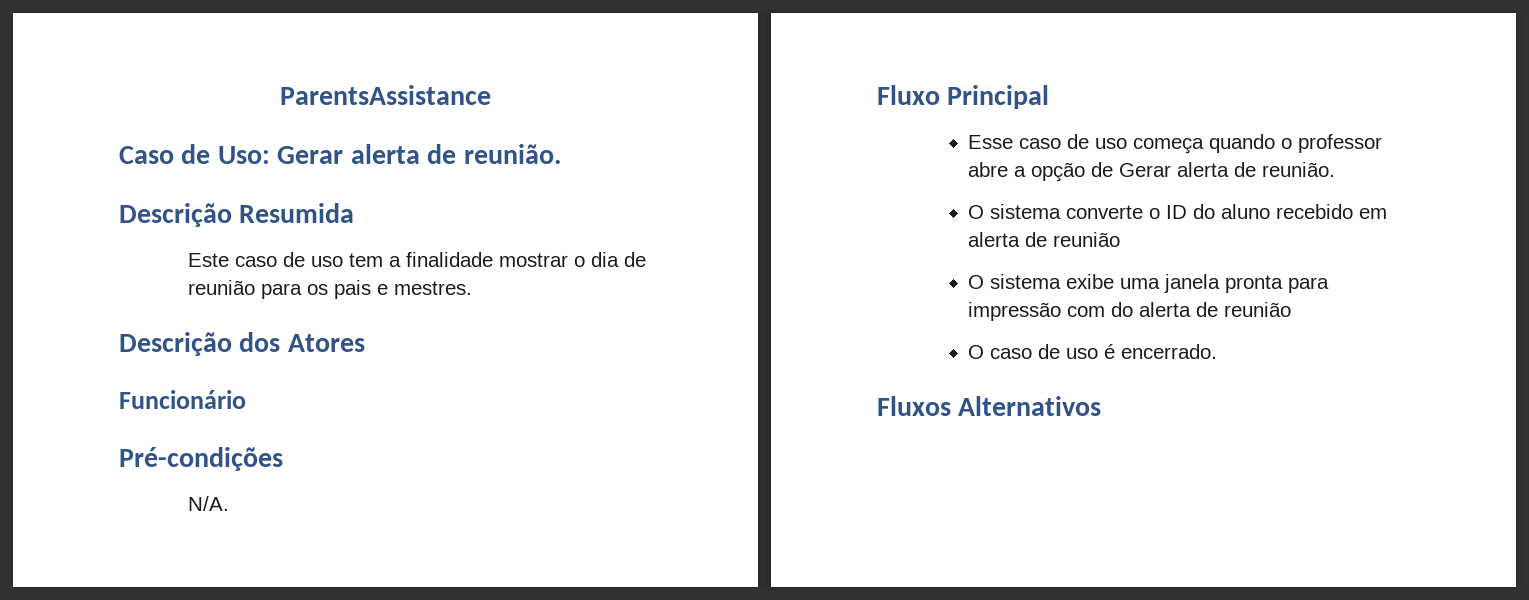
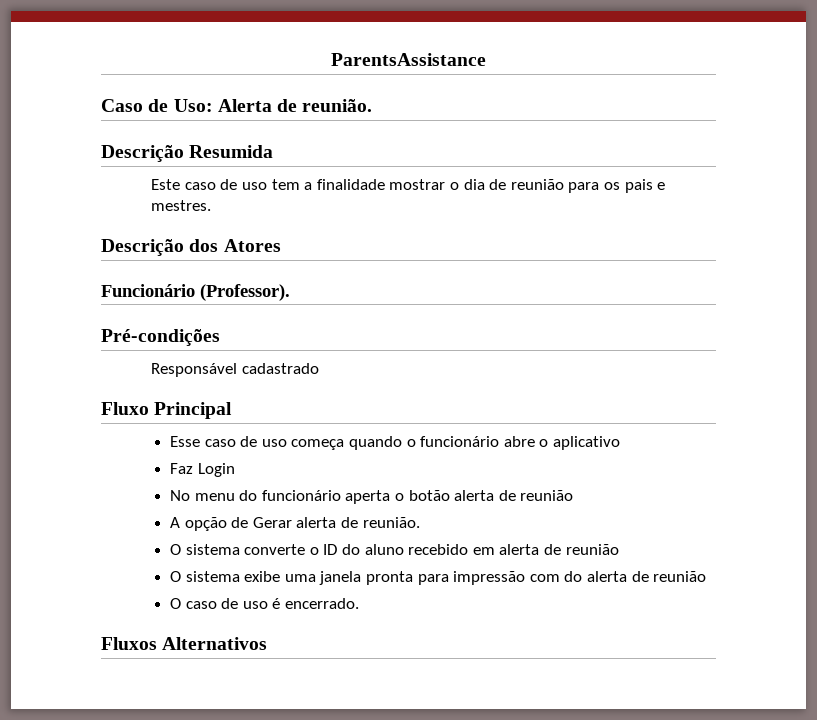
- Caso de Uso: Gerar alerta de reunião.
+ Caso de Uso: Alerta de reunião.
- Funcionário
+ Funcionário (Professor).
- N/A.
+ Responsável cadastrado
- Esse caso de uso começa quando o professor abre a opção de Gerar alerta de reunião.
+ Esse caso de uso começa quando o funcionário abre o aplicativo
+ Faz Login
+ No menu do funcionário aperta o botão alerta de reunião
+ A opção de Gerar alerta de reunião.

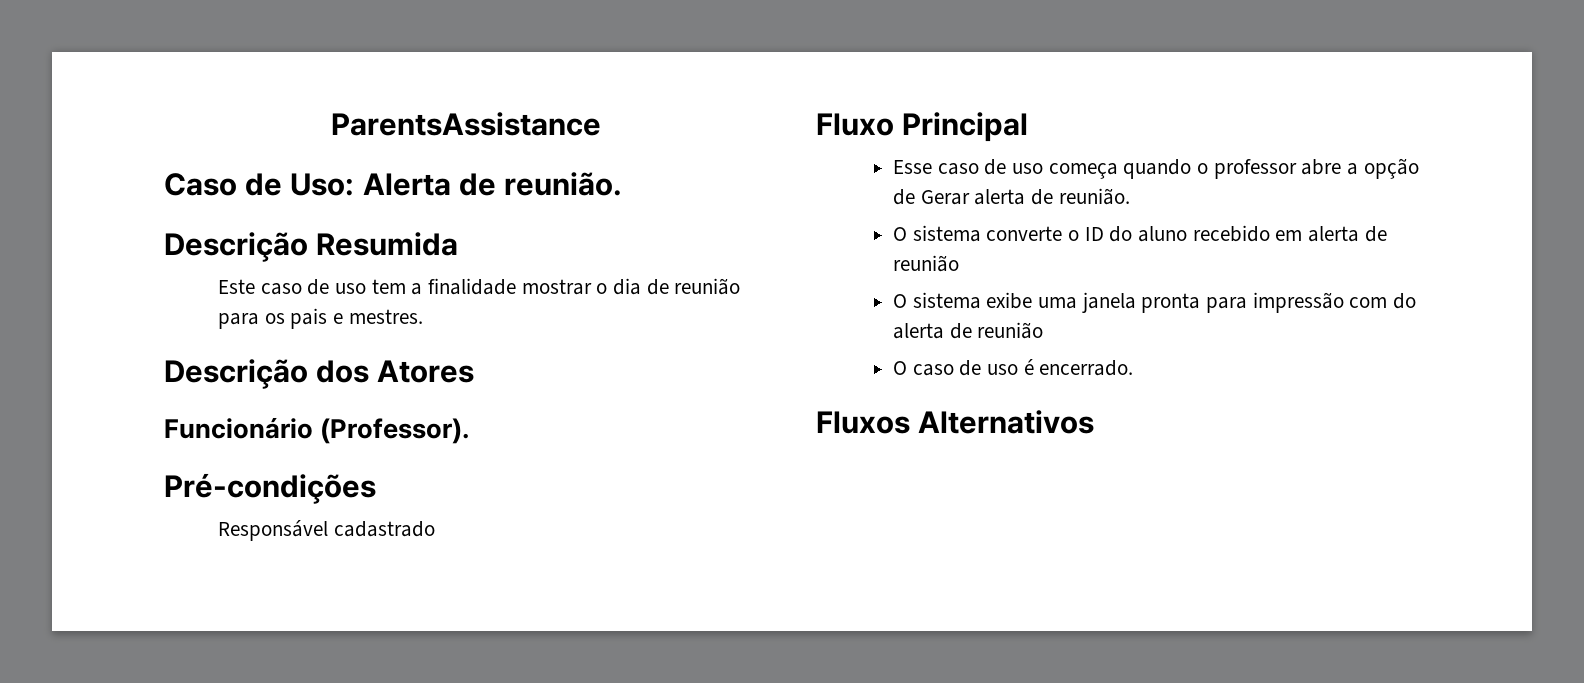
- Esse caso de uso começa quando o funcionário abre o aplicativo
- Faz Login
- No menu do funcionário aperta o botão alerta de reunião
- A opção de Gerar alerta de reunião.
+ Esse caso de uso começa quando o professor abre a opção de Gerar alerta de reunião.

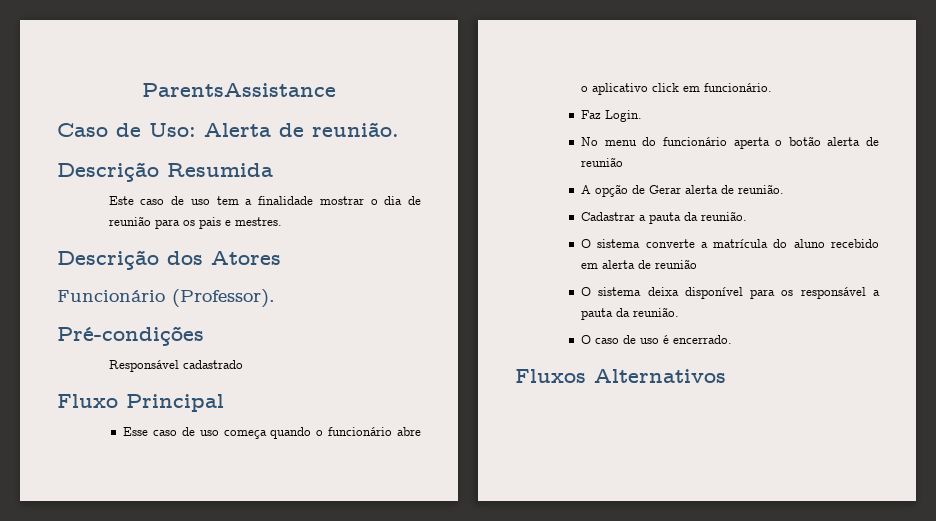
- Esse caso de uso começa quando o professor abre a opção de Gerar alerta de reunião.
+ Esse caso de uso começa quando o funcionário abre o aplicativo click em funcionário.
+ Faz Login.
+ No menu do funcionário aperta o botão alerta de reunião
+ A opção de Gerar alerta de reunião.
+ Cadastrar a pauta da reunião.
- O sistema converte o ID do aluno recebido em alerta de reunião
+ O sistema converte a matrícula do aluno recebido em alerta de reunião
- O sistema exibe uma janela pronta para impressão com do alerta de reunião
+ O sistema deixa disponível para os responsável a pauta da reunião.

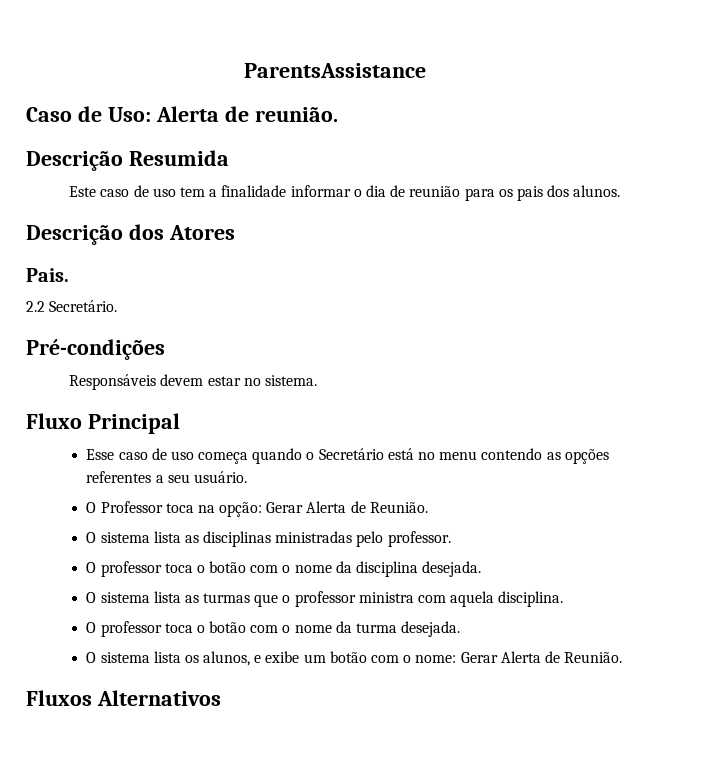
- Este caso de uso tem a finalidade mostrar o dia de reunião para os pais e mestres.
+ Este caso de uso tem a finalidade informar o dia de reunião para os pais dos alunos.
- Funcionário (Professor).
+ Pais.
+ 2.2 Secretário.
  Pré-condições
- Responsável cadastrado
+ Responsáveis devem estar no sistema.
- Esse caso de uso começa quando o funcionário abre o aplicativo click em funcionário.
- Faz Login.
- No menu do funcionário aperta o botão alerta de reunião
- A opção de Gerar alerta de reunião.
- Cadastrar a pauta da reunião.
- O sistema converte a matrícula do aluno recebido em alerta de reunião
- O sistema deixa disponível para os responsável a pauta da reunião.
- O caso de uso é encerrado.
+ Esse caso de uso começa quando o Secretário está no menu contendo as opções referentes a seu usuário.
+ O Professor toca na opção: Gerar Alerta de Reunião.
+ O sistema lista as disciplinas ministradas pelo professor.
+ O professor toca o botão com o nome da disciplina desejada.
+ O sistema lista as turmas que o professor ministra com aquela disciplina.
+ O professor toca o botão com o nome da turma desejada.
+ O sistema lista os alunos, e exibe um botão com o nome: Gerar Alerta de Reunião.

